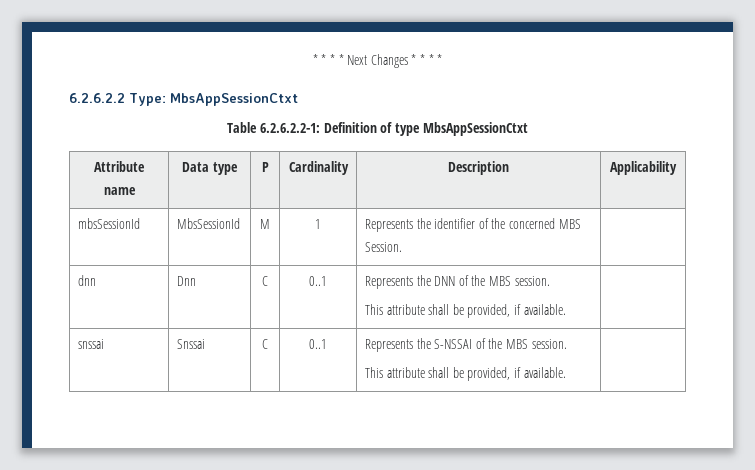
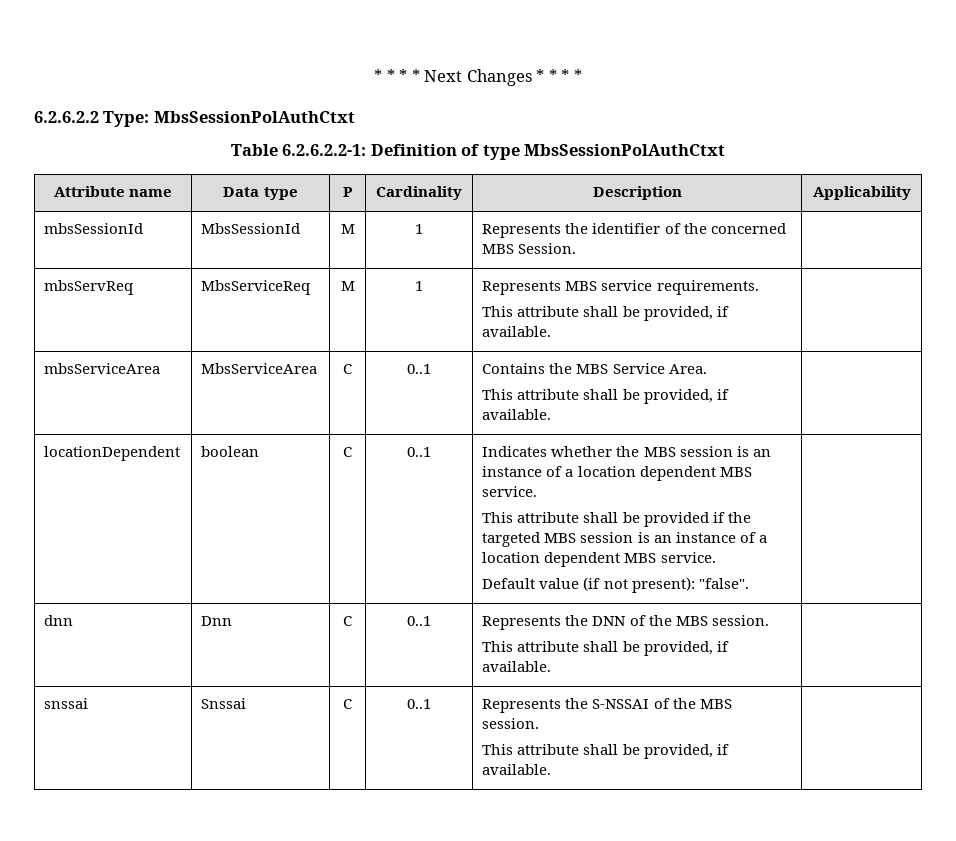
- 6.2.6.2.2 Type: MbsAppSessionCtxt
+ 6.2.6.2.2 Type: MbsSessionPolAuthCtxt
- Table 6.2.6.2.2-1: Definition of type MbsAppSessionCtxt
+ Table 6.2.6.2.2-1: Definition of type MbsSessionPolAuthCtxt
+ mbsServReq | MbsServiceReq | M | 1 | Represents MBS service requirements.
+ This attribute shall be provided, if available. |
+ mbsServiceArea | MbsServiceArea | C | 0..1 | Contains the MBS Service Area.
+ This attribute shall be provided, if available. |
+ locationDependent | boolean | C | 0..1 | Indicates whether the MBS session is an instance of a location dependent MBS service.
+ This attribute shall be provided if the targeted MBS session is an instance of a location dependent MBS service.
+ Default value (if not present): "false".

